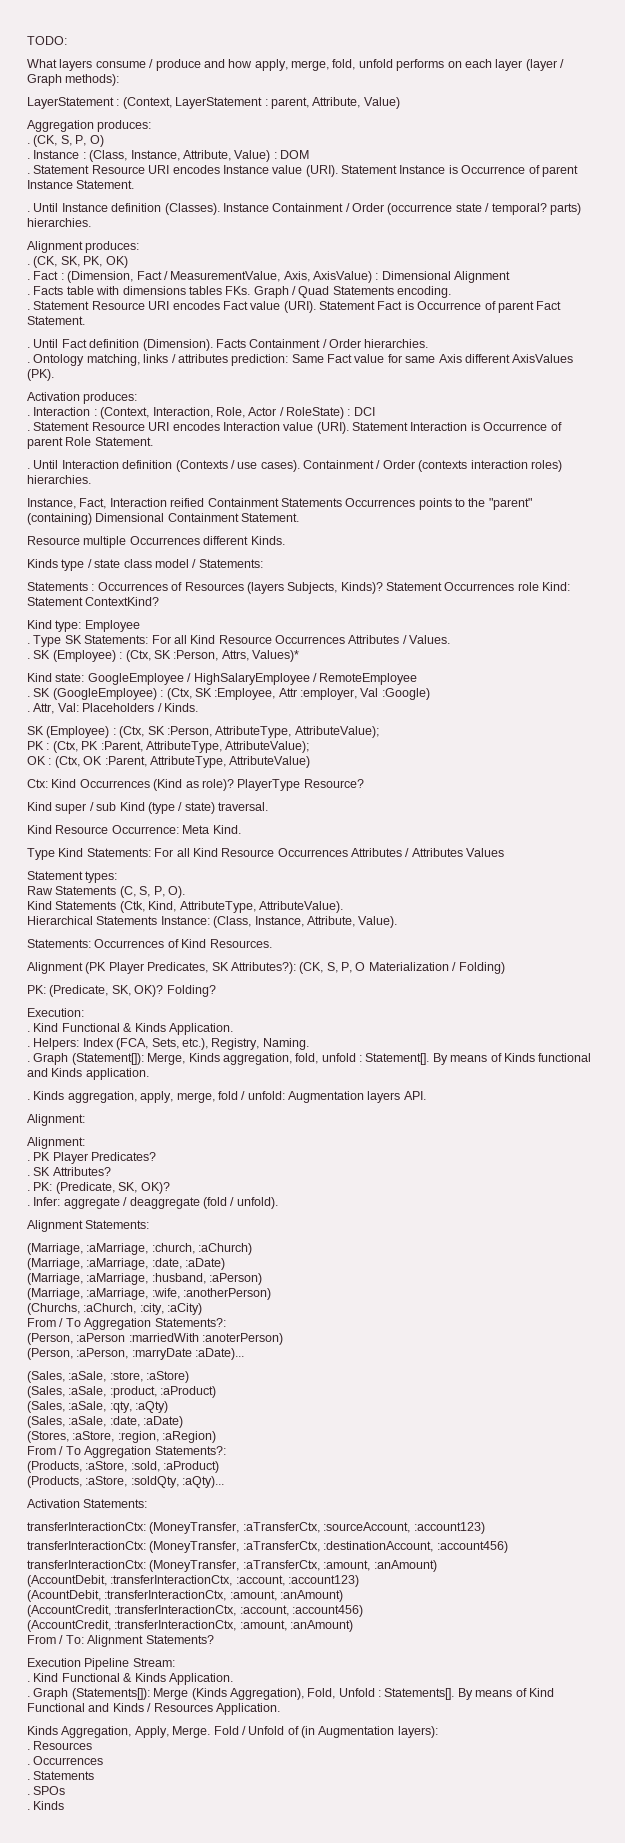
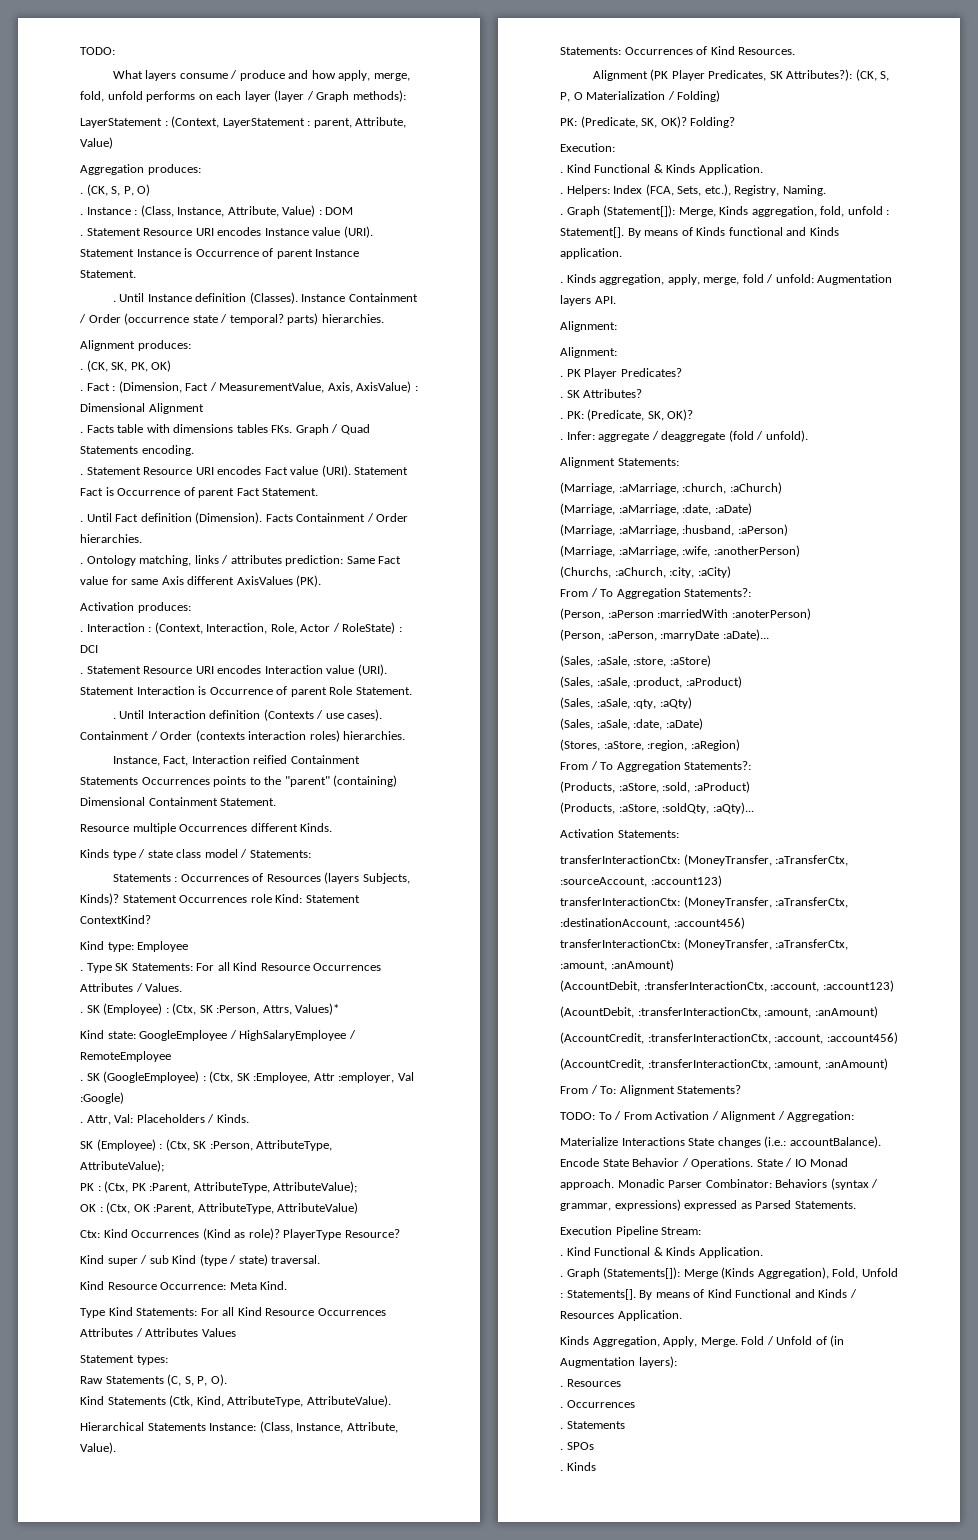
+ TODO: To / From Activation / Alignment / Aggregation:
+ Materialize Interactions State changes (i.e.: accountBalance). Encode State Behavior / Operations. State / IO Monad approach. Monadic Parser Combinator: Behaviors (syntax / grammar, expressions) expressed as Parsed Statements.

